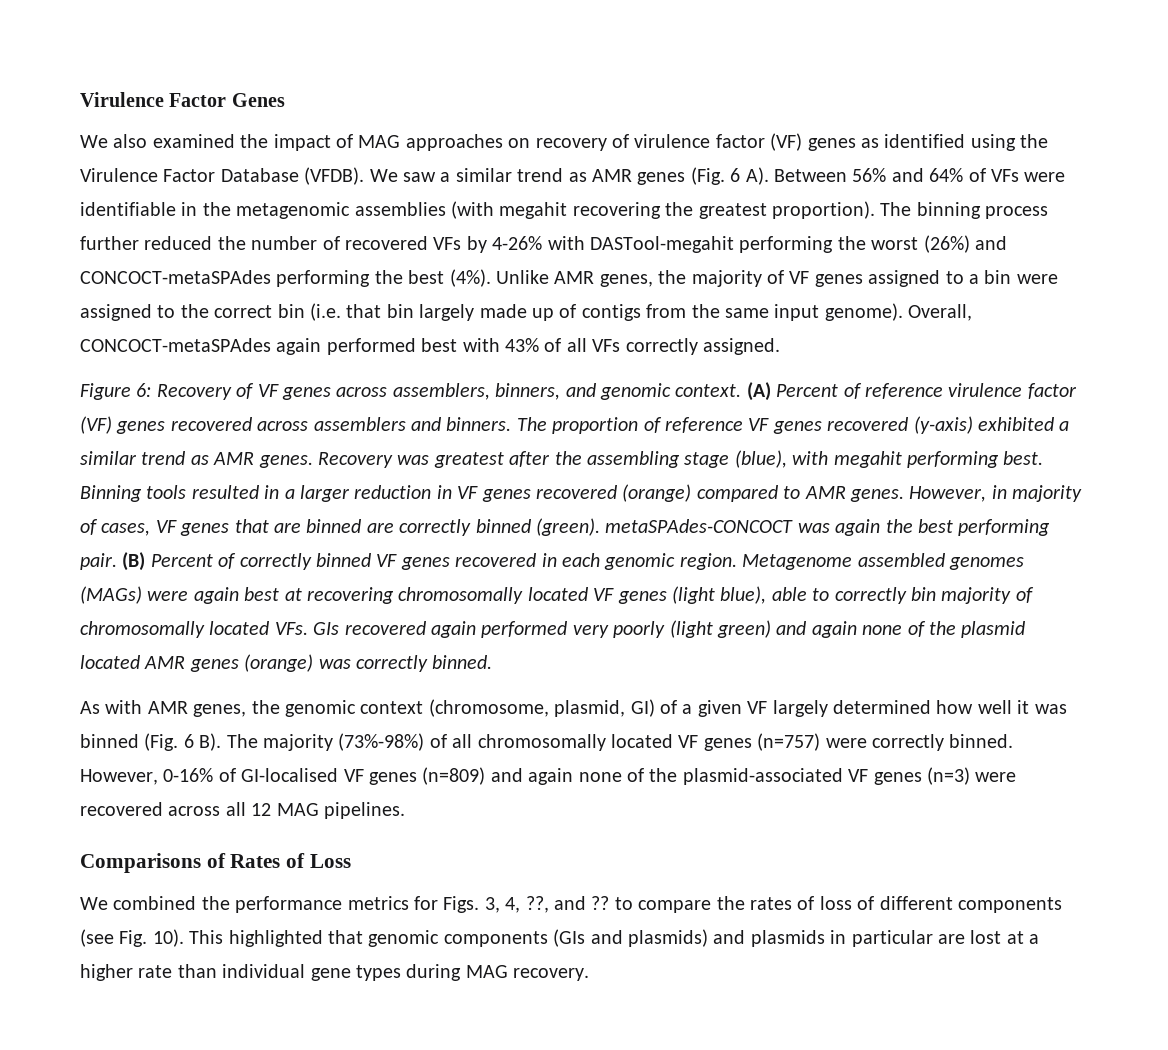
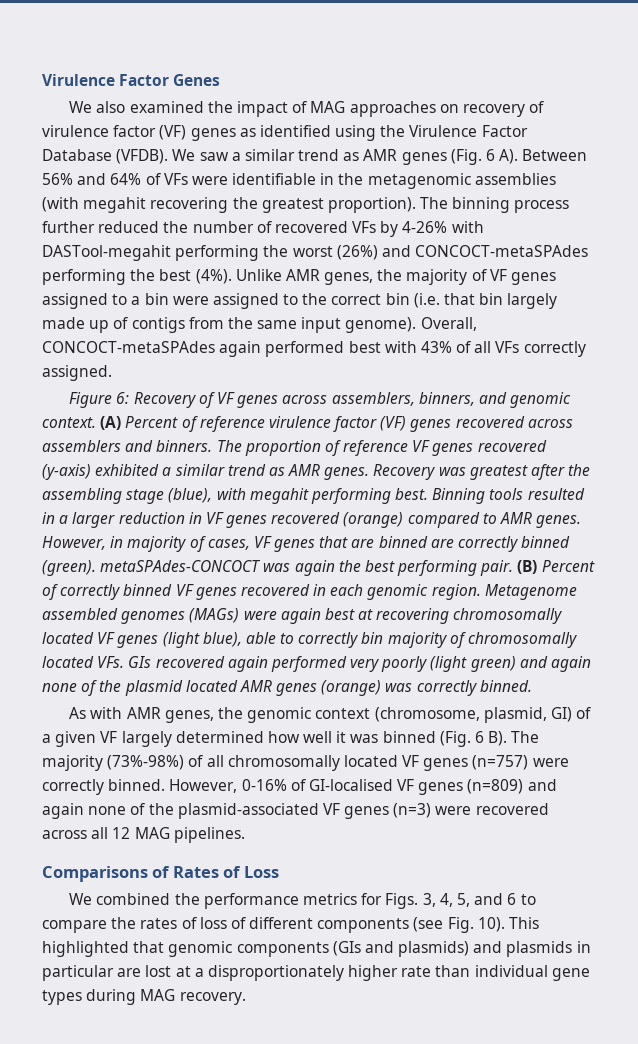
- We combined the performance metrics for Figs. 3, 4, ??, and ?? to compare the rates of loss of different components (see Fig. 10).
+ We combined the performance metrics for Figs. 3, 4, 5, and 6 to compare the rates of loss of different components (see Fig. 10).
- This highlighted that genomic components (GIs and plasmids) and plasmids in particular are lost at a higher rate than individual gene types during MAG recovery.
+ This highlighted that genomic components (GIs and plasmids) and plasmids in particular are lost at a disproportionately higher rate than individual gene types during MAG recovery.

